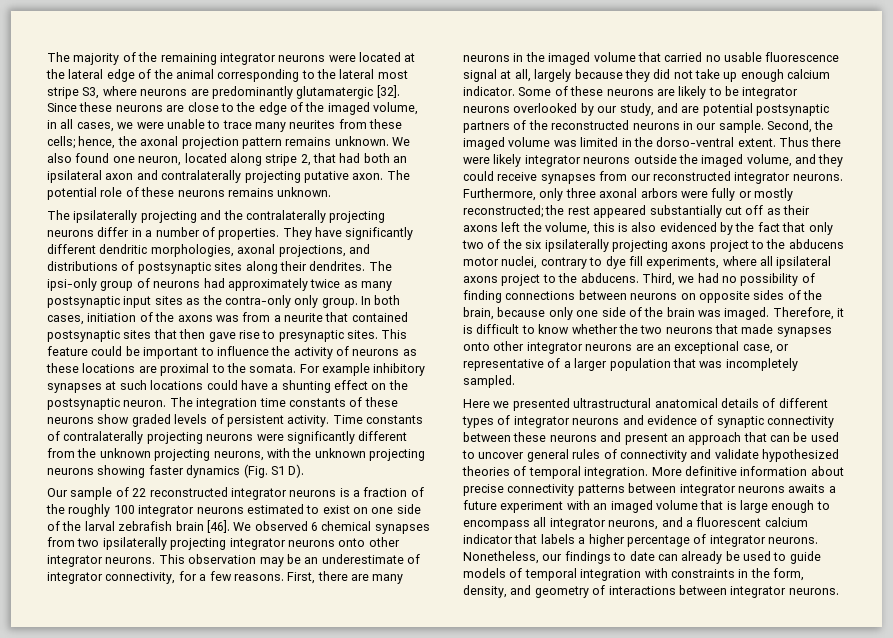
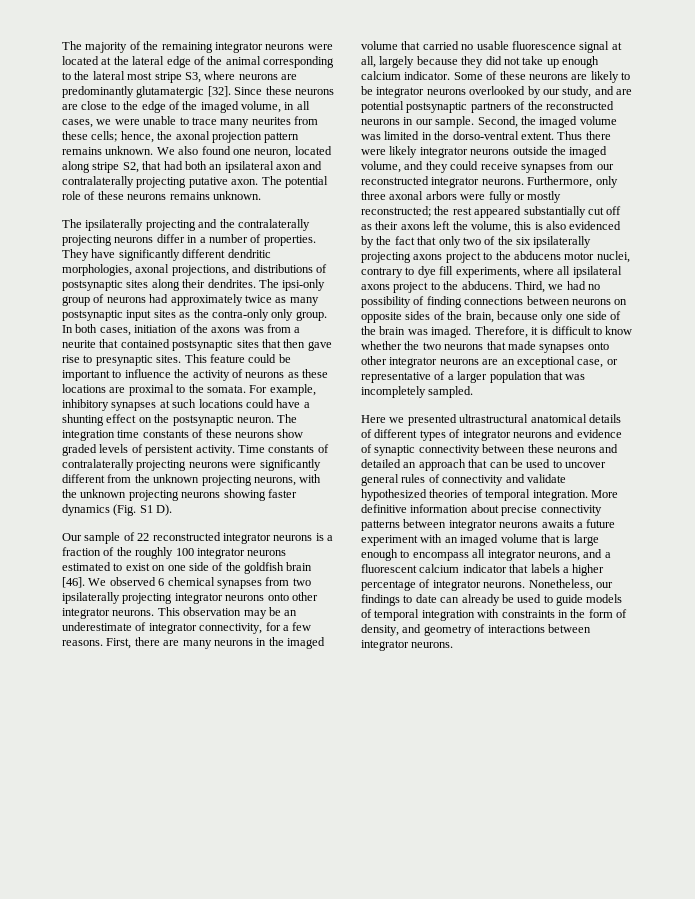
- We also found one neuron, located along stripe 2, that had both an ipsilateral axon and contralaterally projecting putative axon.
+ We also found one neuron, located along stripe S2, that had both an ipsilateral axon and contralaterally projecting putative axon.
- For example inhibitory synapses at such locations could have a shunting effect on the postsynaptic neuron.
+ For example, inhibitory synapses at such locations could have a shunting effect on the postsynaptic neuron.
- Our sample of 22 reconstructed integrator neurons is a fraction of the roughly 100 integrator neurons estimated to exist on one side of the larval zebrafish brain [46].
+ Our sample of 22 reconstructed integrator neurons is a fraction of the roughly 100 integrator neurons estimated to exist on one side of the goldfish brain [46].
- Here we presented ultrastructural anatomical details of different types of integrator neurons and evidence of synaptic connectivity between these neurons and present an approach that can be used to uncover general rules of connectivity and validate hypothesized theories of temporal integration.
+ Here we presented ultrastructural anatomical details of different types of integrator neurons and evidence of synaptic connectivity between these neurons and detailed an approach that can be used to uncover general rules of connectivity and validate hypothesized theories of temporal integration.
- Nonetheless, our findings to date can already be used to guide models of temporal integration with constraints in the form, density, and geometry of interactions between integrator neurons.
+ Nonetheless, our findings to date can already be used to guide models of temporal integration with constraints in the form of density, and geometry of interactions between integrator neurons.

